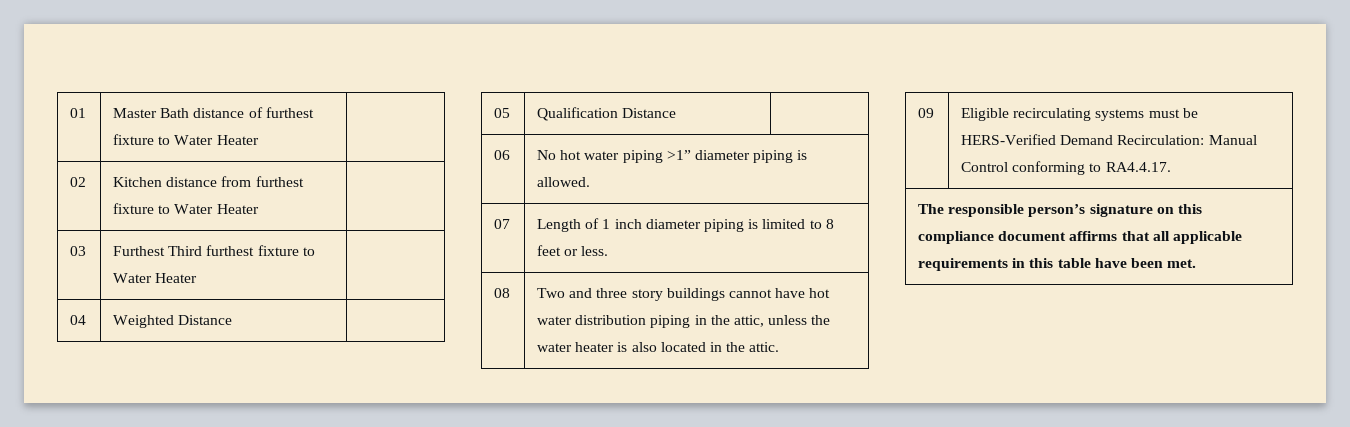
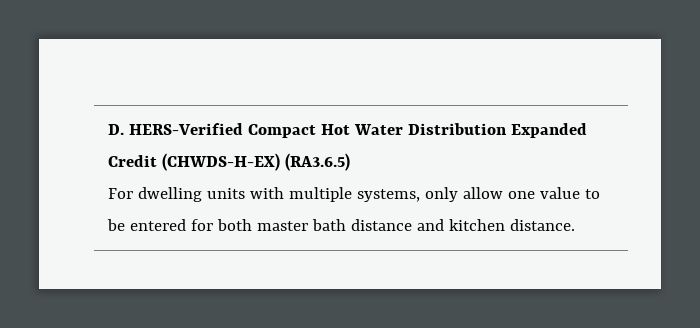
- 01 | Master Bath distance of furthest fixture to Water Heater |
- 02 | Kitchen distance from furthest fixture to Water Heater |
- 03 | Furthest Third furthest fixture to Water Heater |
- 04 | Weighted Distance |
- 05 | Qualification Distance |
- 06 | No hot water piping >1” diameter piping is allowed.
- 07 | Length of 1 inch diameter piping is limited to 8 feet or less.
- 08 | Two and three story buildings cannot have hot water distribution piping in the attic, unless the water heater is also located in the attic.
- 09 | Eligible recirculating systems must be HERS-Verified Demand Recirculation: Manual Control conforming to RA4.4.17.
- The responsible person’s signature on this compliance document affirms that all applicable requirements in this table have been met.
+ D. HERS-Verified Compact Hot Water Distribution Expanded Credit (CHWDS-H-EX) (RA3.6.5)
+ For dwelling units with multiple systems, only allow one value to be entered for both master bath distance and kitchen distance.

